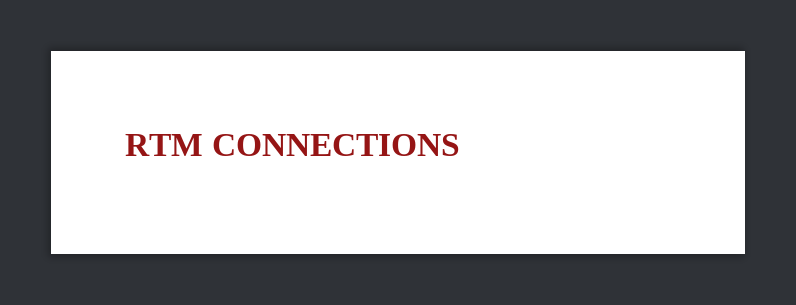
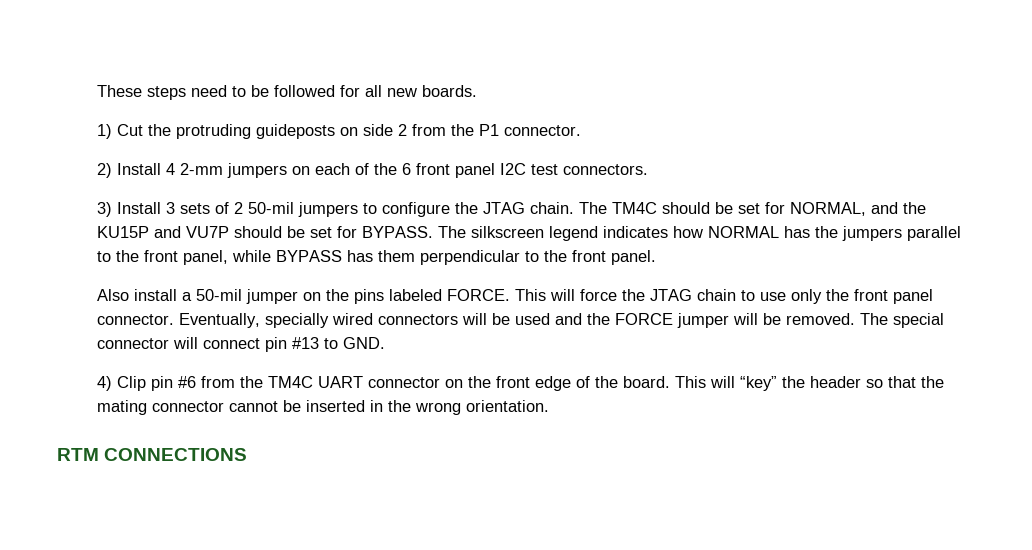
+ These steps need to be followed for all new boards.
+ 1) Cut the protruding guideposts on side 2 from the P1 connector.
+ 2) Install 4 2-mm jumpers on each of the 6 front panel I2C test connectors.
+ 3) Install 3 sets of 2 50-mil jumpers to configure the JTAG chain. The TM4C should be set for NORMAL, and the KU15P and VU7P should be set for BYPASS. The silkscreen legend indicates how NORMAL has the jumpers parallel to the front panel, while BYPASS has them perpendicular to the front panel.
+ Also install a 50-mil jumper on the pins labeled FORCE. This will force the JTAG chain to use only the front panel connector. Eventually, specially wired connectors will be used and the FORCE jumper will be removed. The special connector will connect pin #13 to GND.
+ 4) Clip pin #6 from the TM4C UART connector on the front edge of the board. This will “key” the header so that the mating connector cannot be inserted in the wrong orientation.

